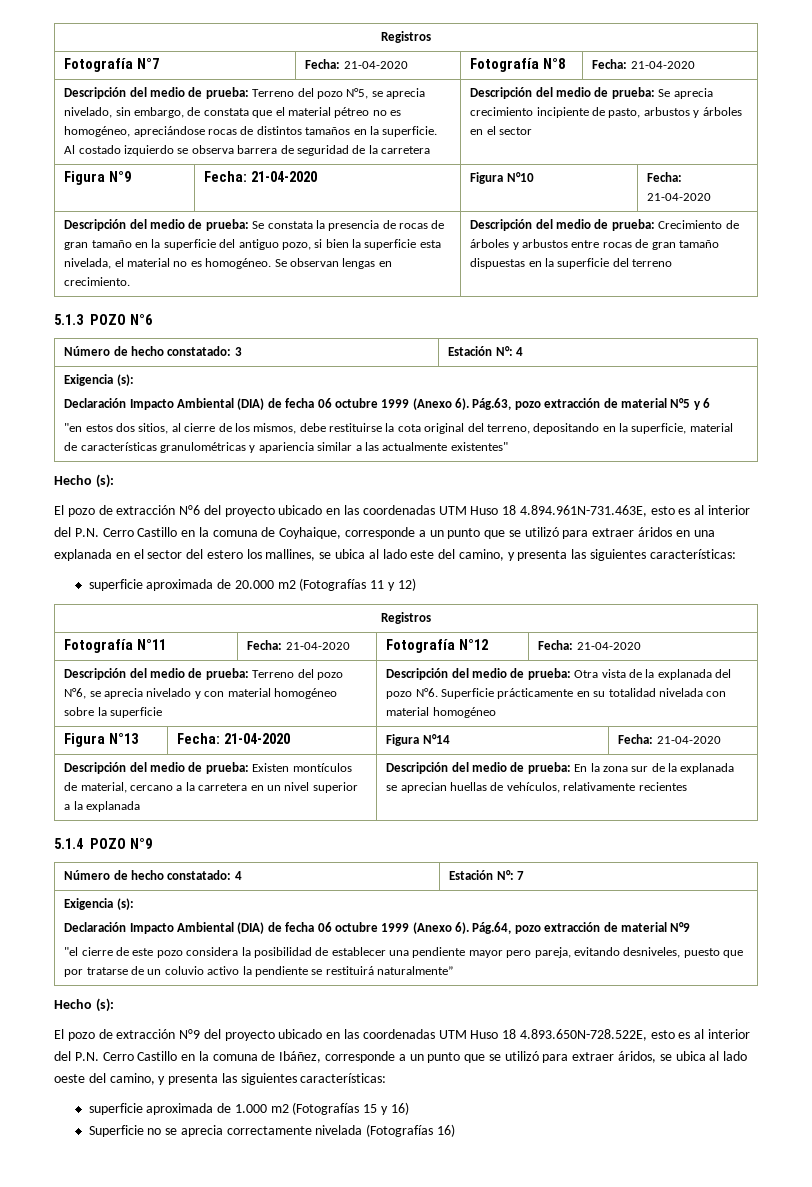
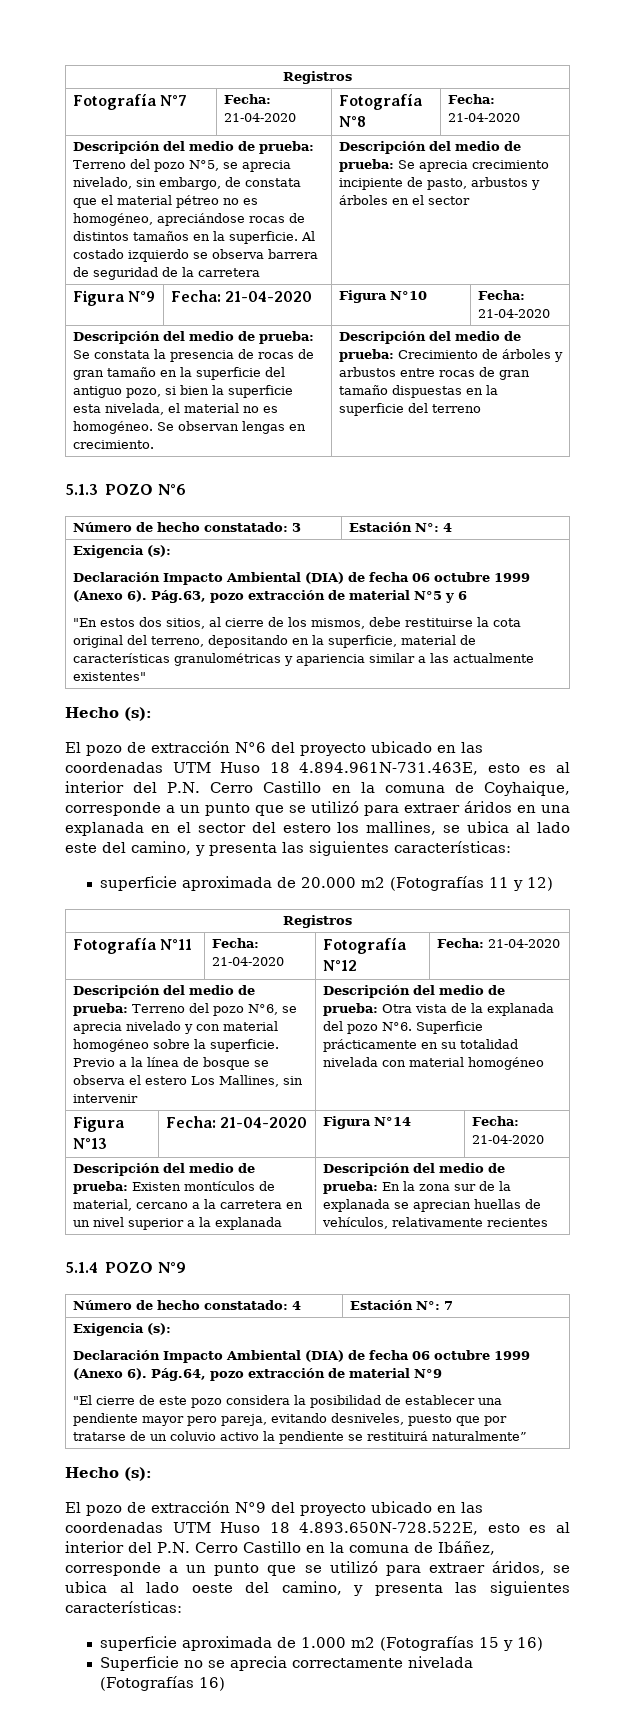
- "en estos dos sitios, al cierre de los mismos, debe restituirse la cota original del terreno, depositando en la superficie, material de características granulométricas y apariencia similar a las actualmente existentes"
+ "En estos dos sitios, al cierre de los mismos, debe restituirse la cota original del terreno, depositando en la superficie, material de características granulométricas y apariencia similar a las actualmente existentes"
- Descripción del medio de prueba: Terreno del pozo N°6, se aprecia nivelado y con material homogéneo sobre la superficie
+ Descripción del medio de prueba: Terreno del pozo N°6, se aprecia nivelado y con material homogéneo sobre la superficie. Previo a la línea de bosque se observa el estero Los Mallines, sin intervenir
- "el cierre de este pozo considera la posibilidad de establecer una pendiente mayor pero pareja, evitando desniveles, puesto que por tratarse de un coluvio activo la pendiente se restituirá naturalmente”
+ "El cierre de este pozo considera la posibilidad de establecer una pendiente mayor pero pareja, evitando desniveles, puesto que por tratarse de un coluvio activo la pendiente se restituirá naturalmente”

